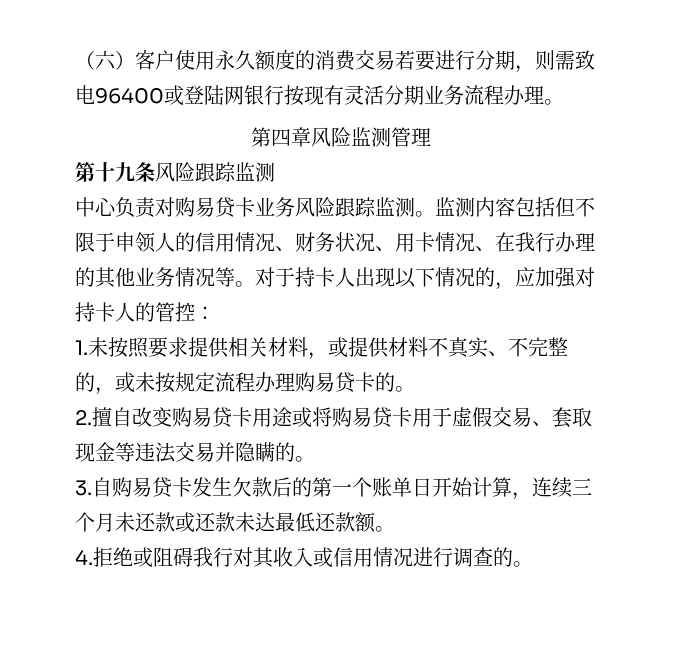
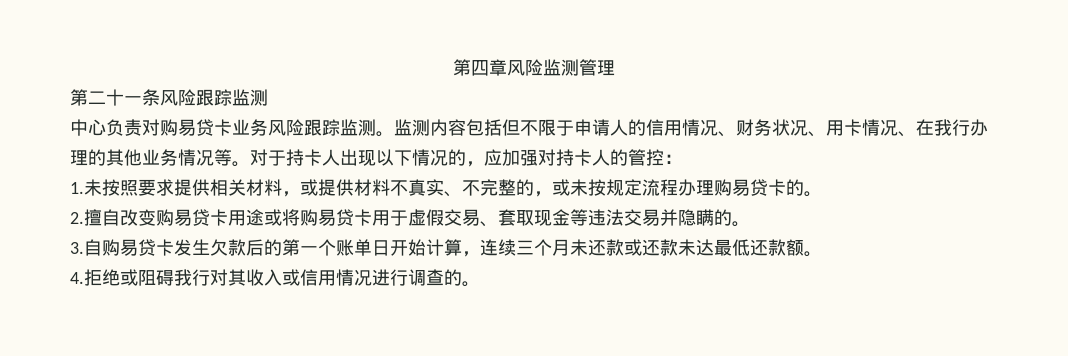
- （六）客户使用永久额度的消费交易若要进行分期，则需致电96400或登陆网银行按现有灵活分期业务流程办理。
- 第十九条风险跟踪监测
+ 第二十一条风险跟踪监测
- 监测内容包括但不限于申领人的信用情况、财务状况、用卡情况、在我行办理的其他业务情况等。
+ 监测内容包括但不限于申请人的信用情况、财务状况、用卡情况、在我行办理的其他业务情况等。

